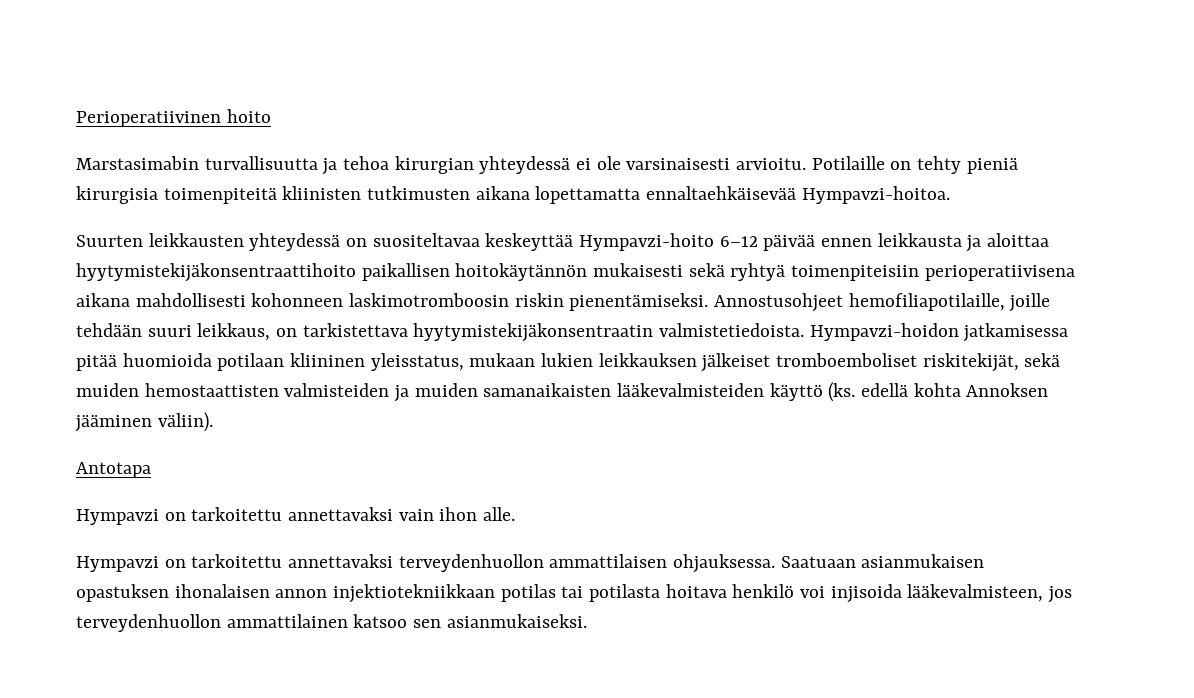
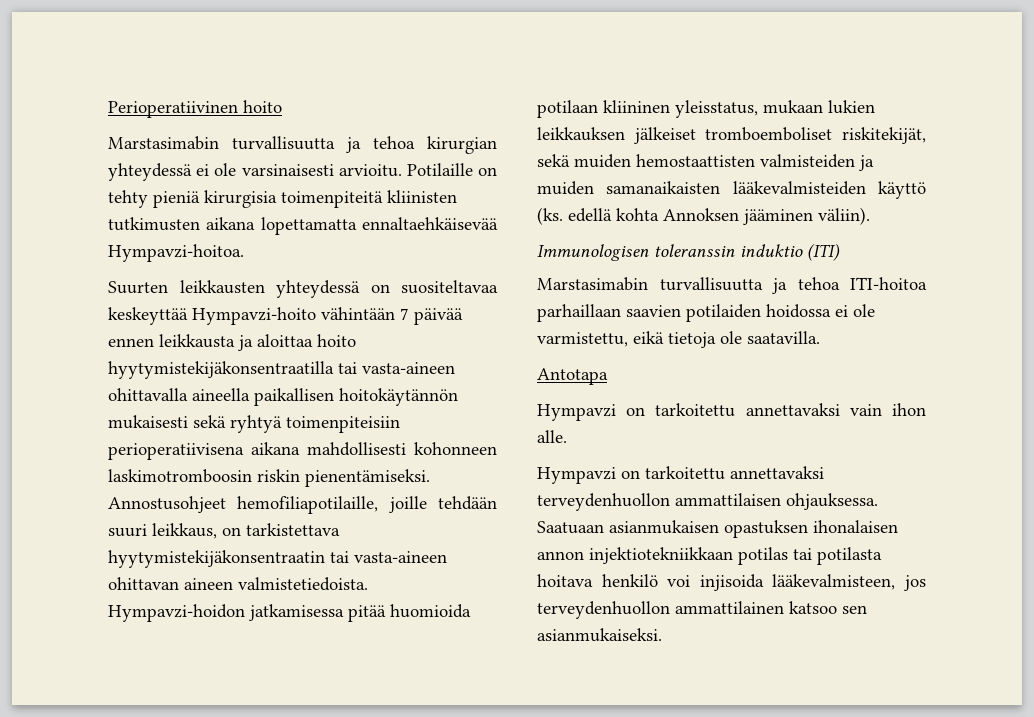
- Suurten leikkausten yhteydessä on suositeltavaa keskeyttää Hympavzi-hoito 6–12 päivää ennen leikkausta ja aloittaa hyytymistekijäkonsentraattihoito paikallisen hoitokäytännön mukaisesti sekä ryhtyä toimenpiteisiin perioperatiivisena aikana mahdollisesti kohonneen laskimotromboosin riskin pienentämiseksi.
+ Suurten leikkausten yhteydessä on suositeltavaa keskeyttää Hympavzi-hoito vähintään 7 päivää ennen leikkausta ja aloittaa hoito hyytymistekijäkonsentraatilla tai vasta-aineen ohittavalla aineella paikallisen hoitokäytännön mukaisesti sekä ryhtyä toimenpiteisiin perioperatiivisena aikana mahdollisesti kohonneen laskimotromboosin riskin pienentämiseksi.
- Annostusohjeet hemofiliapotilaille, joille tehdään suuri leikkaus, on tarkistettava hyytymistekijäkonsentraatin valmistetiedoista.
+ Annostusohjeet hemofiliapotilaille, joille tehdään suuri leikkaus, on tarkistettava hyytymistekijäkonsentraatin tai vasta-aineen ohittavan aineen valmistetiedoista.
+ Immunologisen toleranssin induktio (ITI)
+ Marstasimabin turvallisuutta ja tehoa ITI-hoitoa parhaillaan saavien potilaiden hoidossa ei ole varmistettu, eikä tietoja ole saatavilla.

